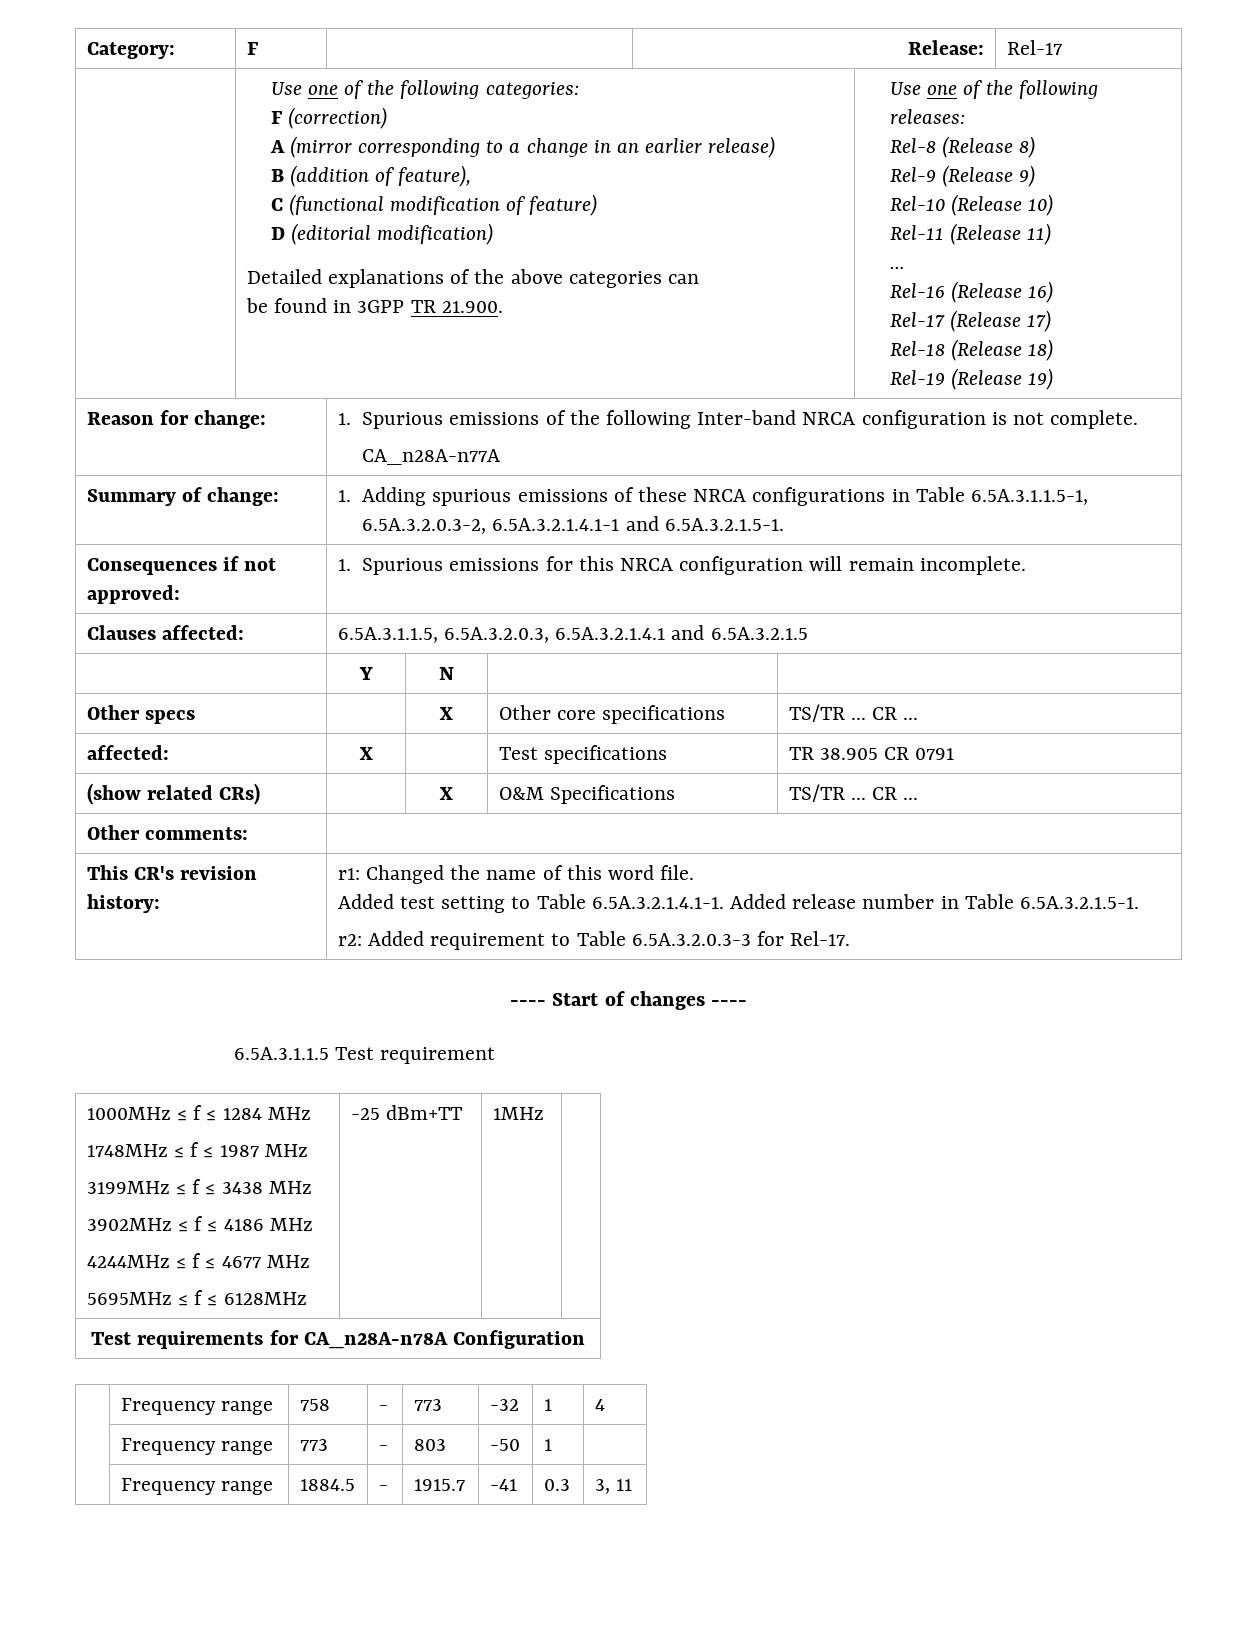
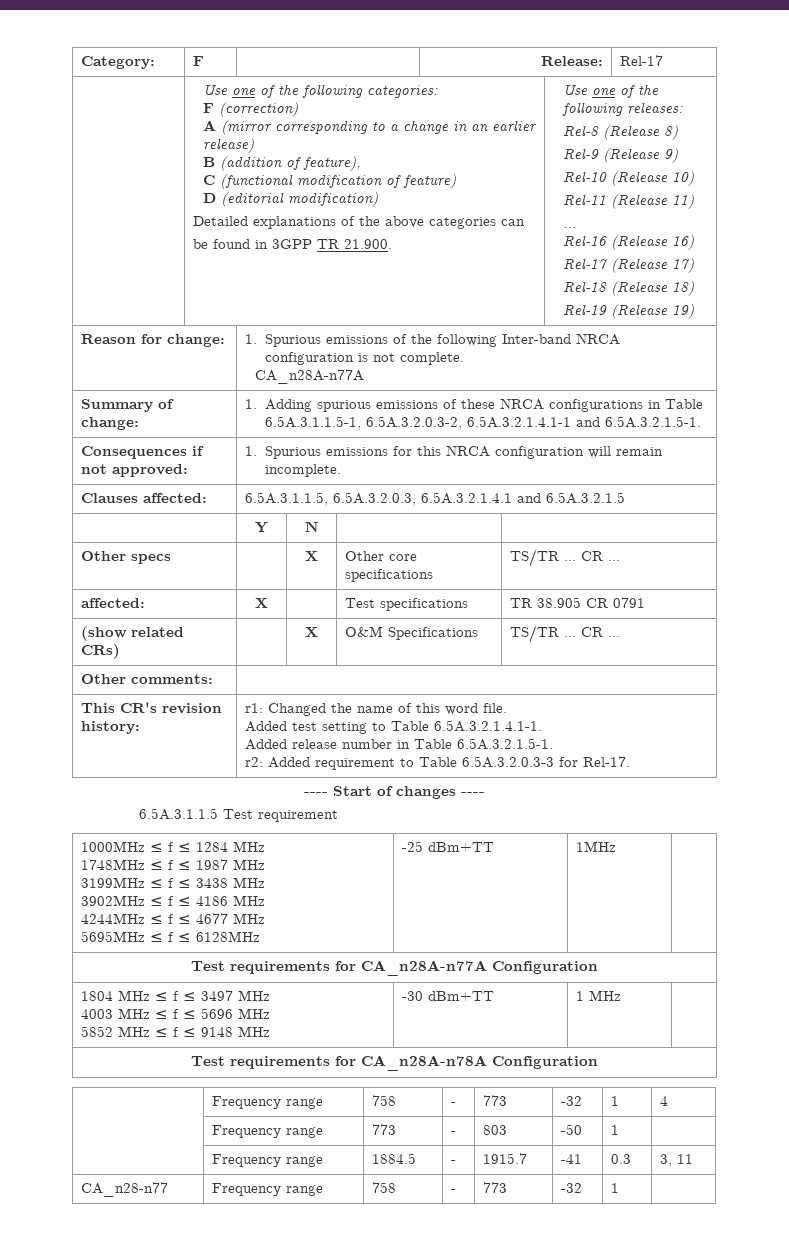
  This CR's revision history: | r1: Changed the name of this word file.
- Added test setting to Table 6.5A.3.2.1.4.1-1. Added release number in Table 6.5A.3.2.1.5-1.
+ Added test setting to Table 6.5A.3.2.1.4.1-1.
+ Added release number in Table 6.5A.3.2.1.5-1.
+ Test requirements for CA_n28A-n77A Configuration
+ 1804 MHz ≤ f ≤ 3497 MHz
+ 4003 MHz ≤ f ≤ 5696 MHz
+ 5852 MHz ≤ f ≤ 9148 MHz | -30 dBm+TT | 1 MHz |
+ CA_n28-n77 | Frequency range | 758 | - | 773 | -32 | 1 |

